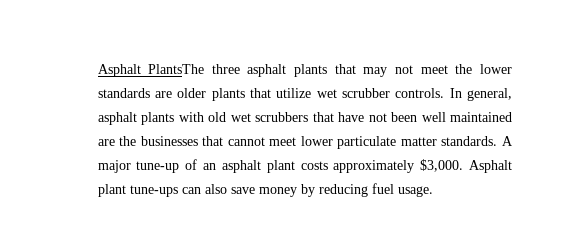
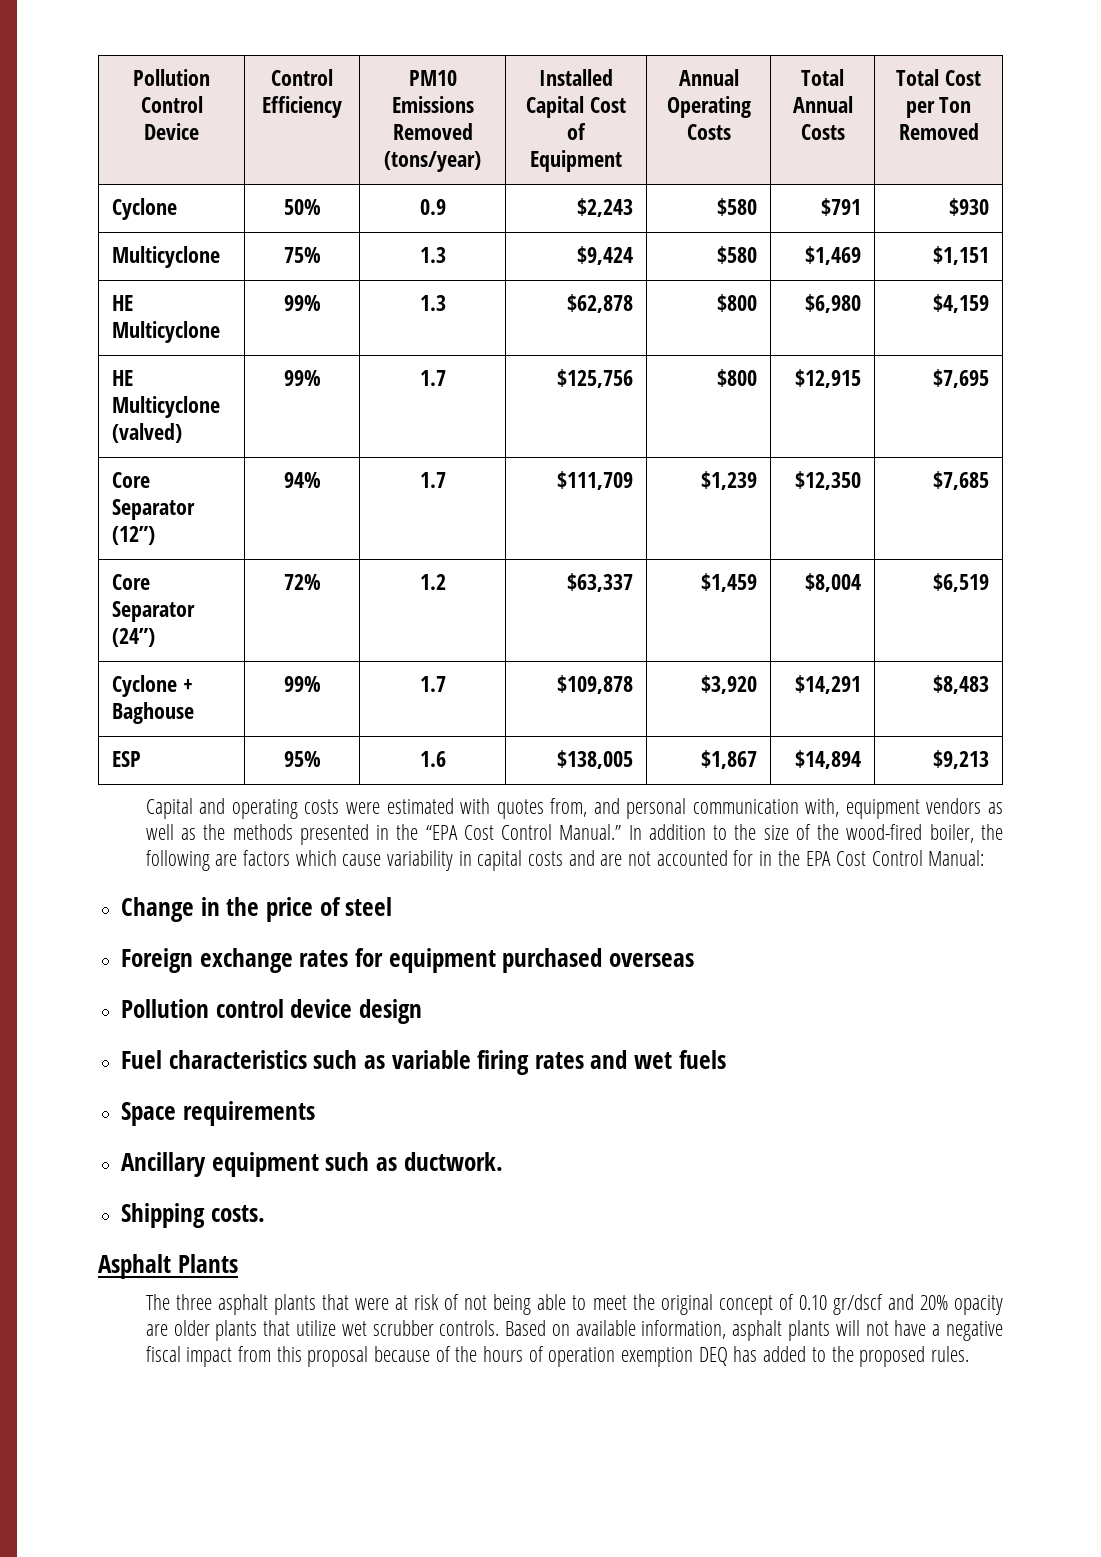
- Asphalt PlantsThe three asphalt plants that may not meet the lower standards are older plants that utilize wet scrubber controls.
+ Pollution Control Device | Control Efficiency | PM10 Emissions Removed (tons/year) | Installed Capital Cost of Equipment | Annual Operating Costs | Total Annual Costs | Total Cost per Ton Removed
+ Cyclone | 50% | 0.9 | $2,243 | $580 | $791 | $930
+ Multicyclone | 75% | 1.3 | $9,424 | $580 | $1,469 | $1,151
+ HE Multicyclone | 99% | 1.3 | $62,878 | $800 | $6,980 | $4,159
+ HE Multicyclone (valved) | 99% | 1.7 | $125,756 | $800 | $12,915 | $7,695
+ Core Separator (12”) | 94% | 1.7 | $111,709 | $1,239 | $12,350 | $7,685
+ Core Separator (24”) | 72% | 1.2 | $63,337 | $1,459 | $8,004 | $6,519
+ Cyclone + Baghouse | 99% | 1.7 | $109,878 | $3,920 | $14,291 | $8,483
+ ESP | 95% | 1.6 | $138,005 | $1,867 | $14,894 | $9,213
+ Capital and operating costs were estimated with quotes from, and personal communication with, equipment vendors as well as the methods presented in the “EPA Cost Control Manual.” In addition to the size of the wood-fired boiler, the following are factors which cause variability in capital costs and are not accounted for in the EPA Cost Control Manual:
+ Change in the price of steel
+ Foreign exchange rates for equipment purchased overseas
+ Pollution control device design
+ Fuel characteristics such as variable firing rates and wet fuels
+ Space requirements
+ Ancillary equipment such as ductwork.
+ Shipping costs.
+ Asphalt Plants
+ The three asphalt plants that were at risk of not being able to meet the original concept of 0.10 gr/dscf and 20% opacity are older plants that utilize wet scrubber controls.
- In general, asphalt plants with old wet scrubbers that have not been well maintained are the businesses that cannot meet lower particulate matter standards. A major tune-up of an asphalt plant costs approximately $3,000. Asphalt plant tune-ups can also save money by reducing fuel usage.
+ Based on available information, asphalt plants will not have a negative fiscal impact from this proposal because of the hours of operation exemption DEQ has added to the proposed rules.

